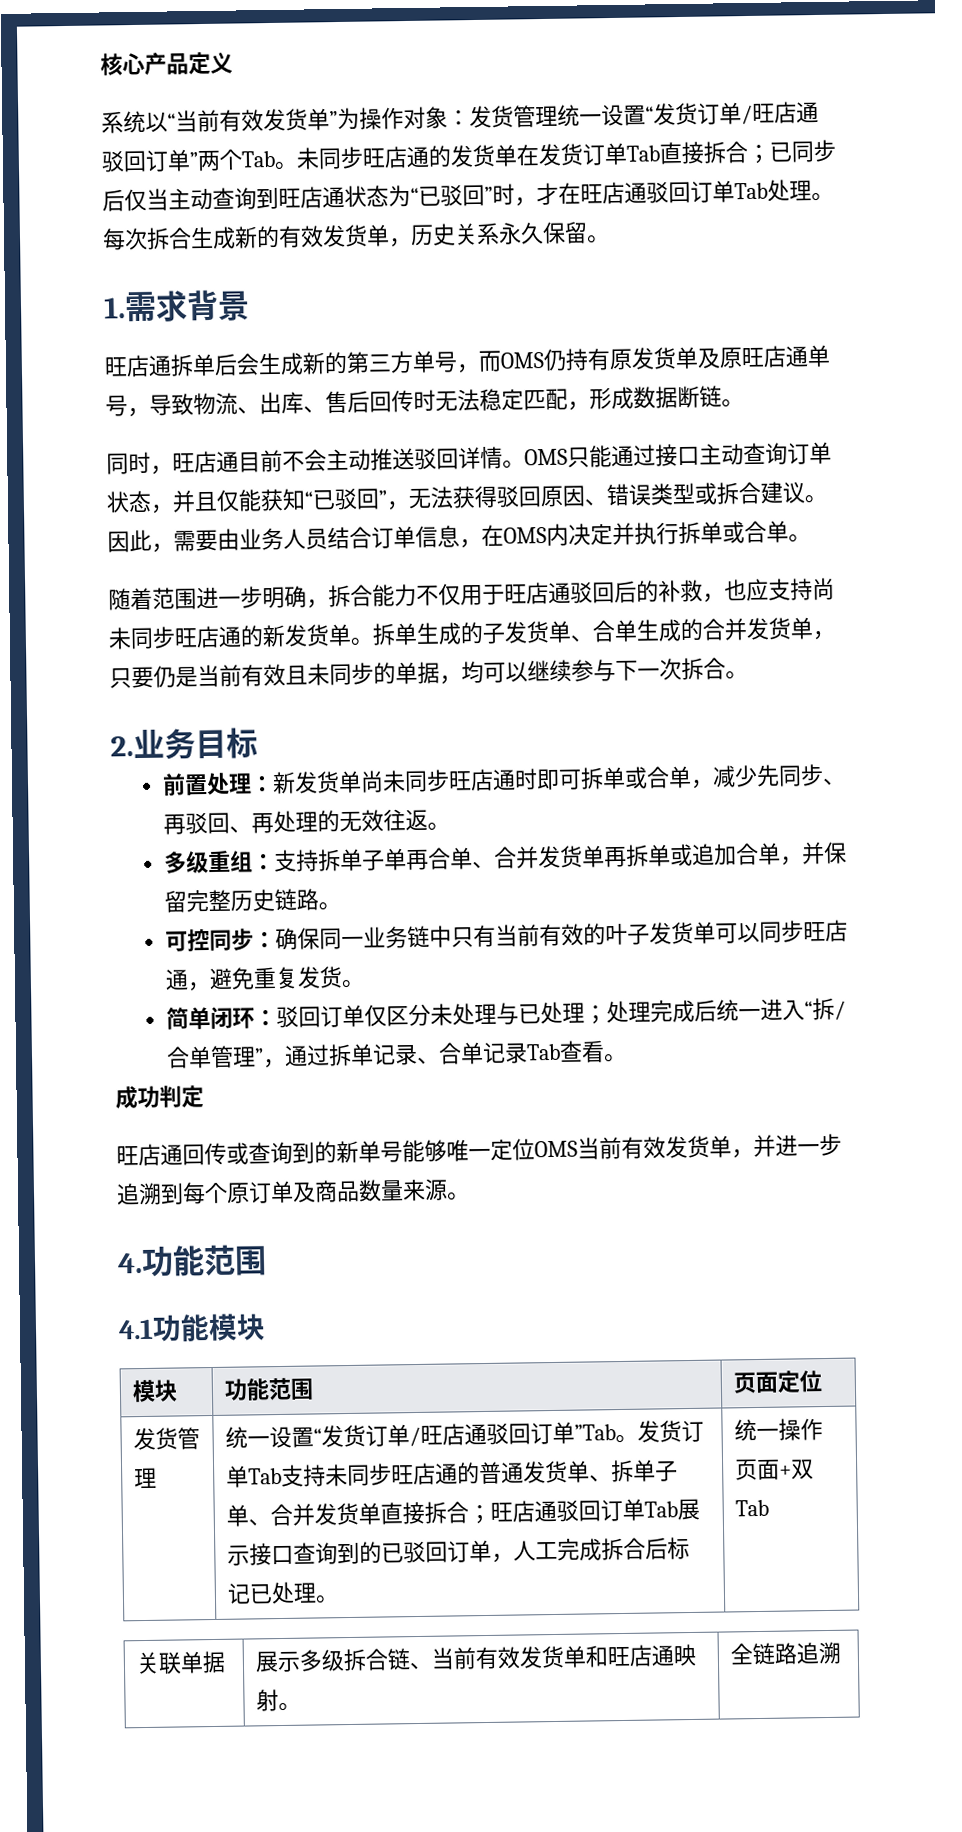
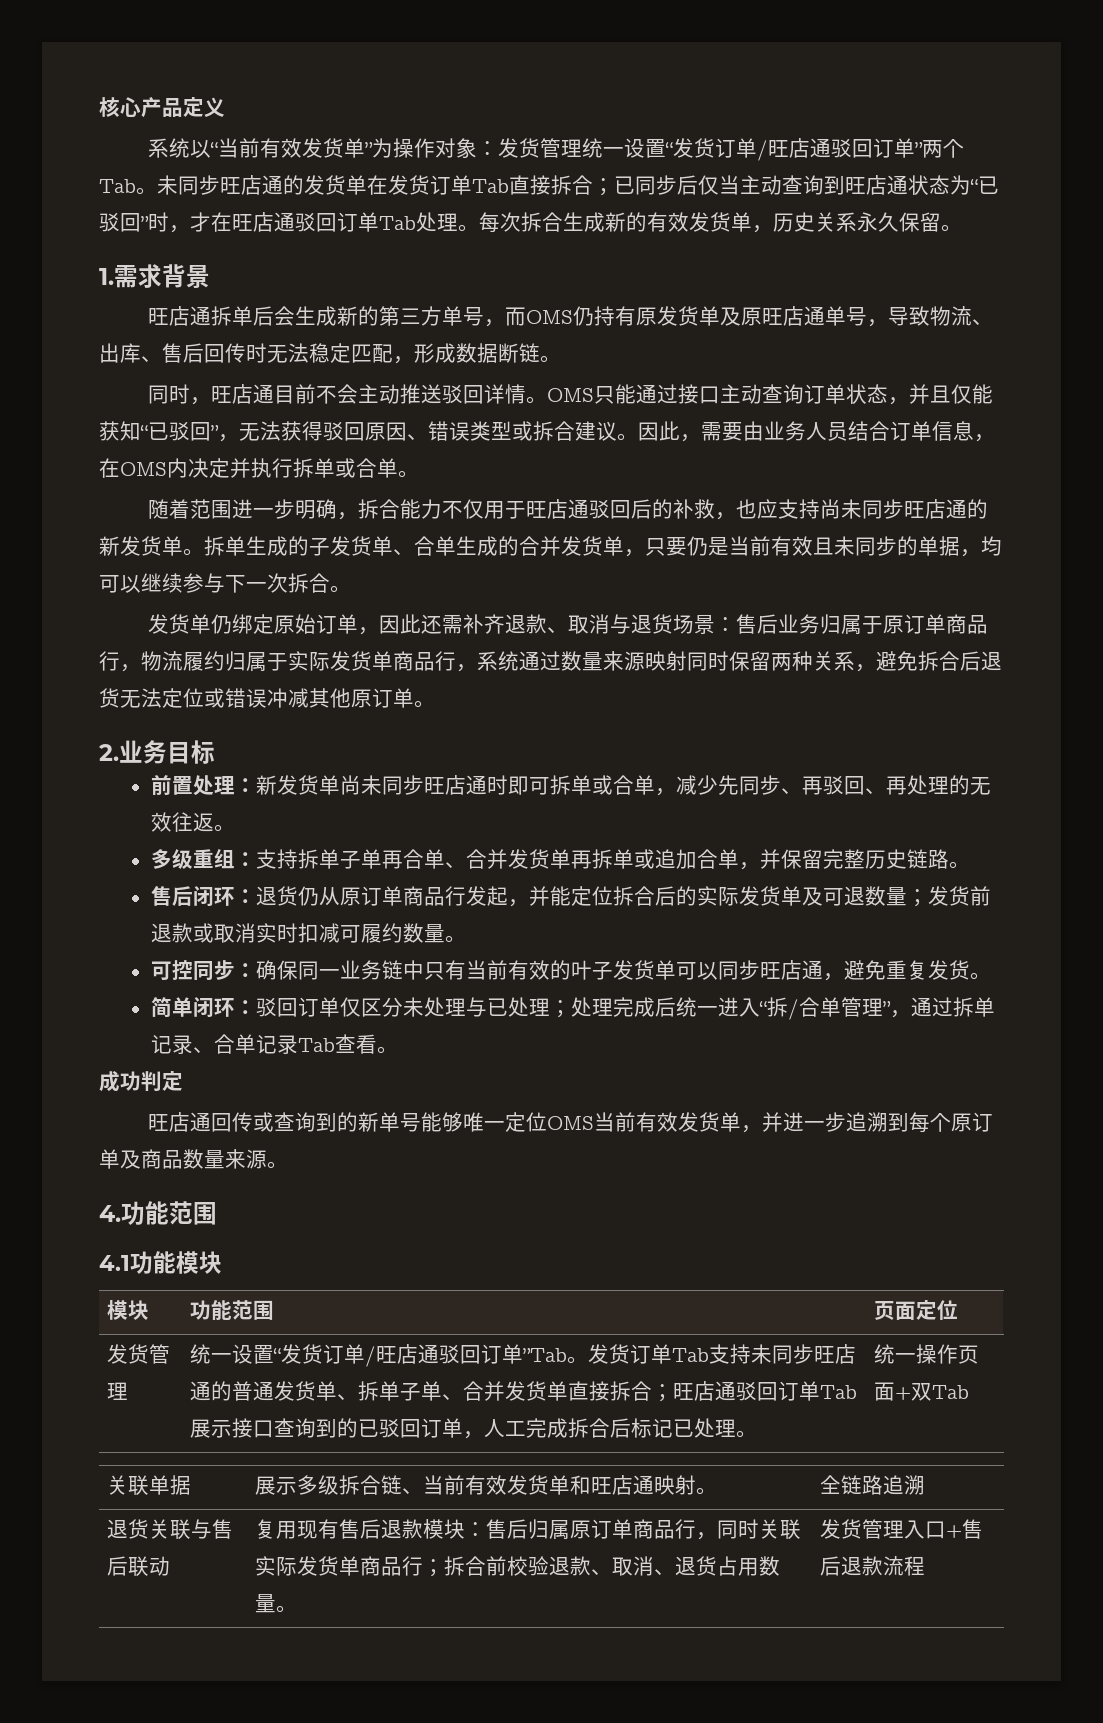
+ 发货单仍绑定原始订单，因此还需补齐退款、取消与退货场景：售后业务归属于原订单商品行，物流履约归属于实际发货单商品行，系统通过数量来源映射同时保留两种关系，避免拆合后退货无法定位或错误冲减其他原订单。
+ 售后闭环：退货仍从原订单商品行发起，并能定位拆合后的实际发货单及可退数量；发货前退款或取消实时扣减可履约数量。
+ 退货关联与售后联动 | 复用现有售后退款模块：售后归属原订单商品行，同时关联实际发货单商品行；拆合前校验退款、取消、退货占用数量。 | 发货管理入口+售后退款流程

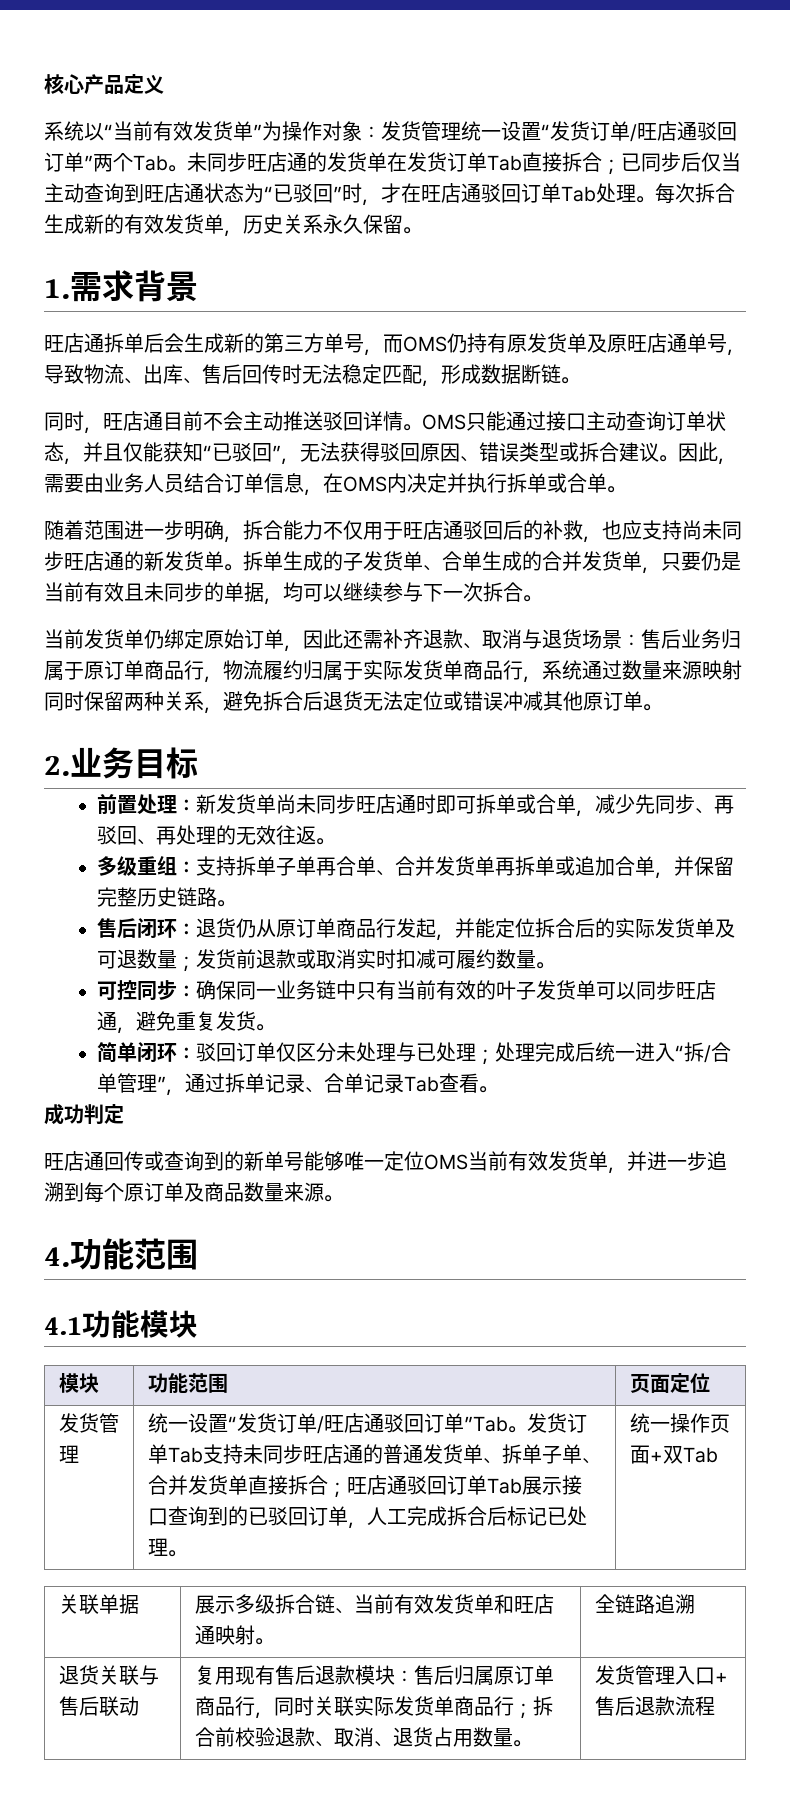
- 发货单仍绑定原始订单，因此还需补齐退款、取消与退货场景：售后业务归属于原订单商品行，物流履约归属于实际发货单商品行，系统通过数量来源映射同时保留两种关系，避免拆合后退货无法定位或错误冲减其他原订单。
+ 当前发货单仍绑定原始订单，因此还需补齐退款、取消与退货场景：售后业务归属于原订单商品行，物流履约归属于实际发货单商品行，系统通过数量来源映射同时保留两种关系，避免拆合后退货无法定位或错误冲减其他原订单。

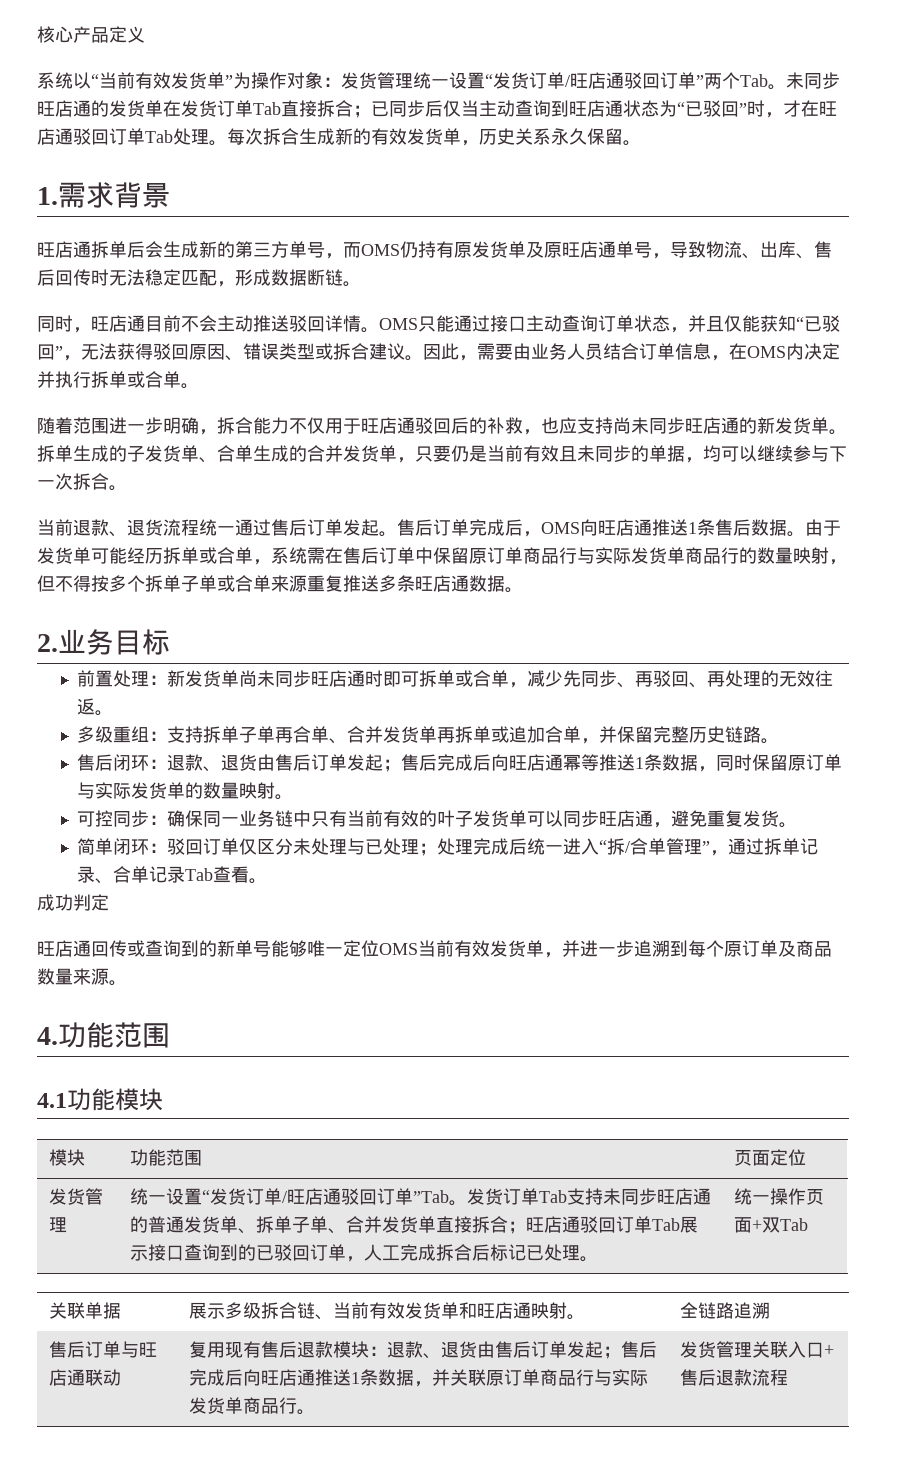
- 当前发货单仍绑定原始订单，因此还需补齐退款、取消与退货场景：售后业务归属于原订单商品行，物流履约归属于实际发货单商品行，系统通过数量来源映射同时保留两种关系，避免拆合后退货无法定位或错误冲减其他原订单。
+ 当前退款、退货流程统一通过售后订单发起。售后订单完成后，OMS向旺店通推送1条售后数据。由于发货单可能经历拆单或合单，系统需在售后订单中保留原订单商品行与实际发货单商品行的数量映射，但不得按多个拆单子单或合单来源重复推送多条旺店通数据。
- 售后闭环：退货仍从原订单商品行发起，并能定位拆合后的实际发货单及可退数量；发货前退款或取消实时扣减可履约数量。
+ 售后闭环：退款、退货由售后订单发起；售后完成后向旺店通幂等推送1条数据，同时保留原订单与实际发货单的数量映射。
- 退货关联与售后联动
+ 售后订单与旺店通联动
- 复用现有售后退款模块：售后归属原订单商品行，同时关联实际发货单商品行；拆合前校验退款、取消、退货占用数量。
+ 复用现有售后退款模块：退款、退货由售后订单发起；售后完成后向旺店通推送1条数据，并关联原订单商品行与实际发货单商品行。
- 发货管理入口+售后退款流程
+ 发货管理关联入口+售后退款流程

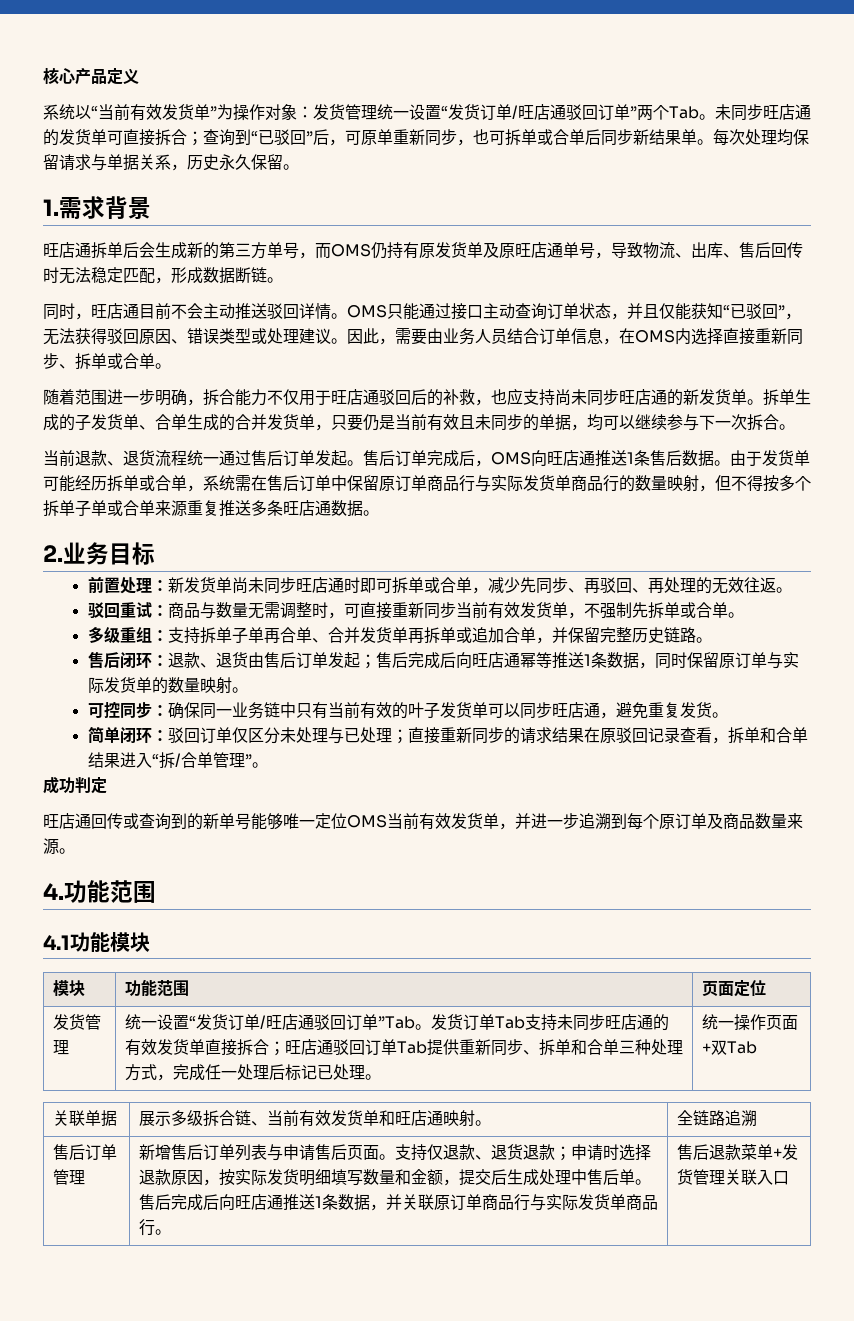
- 未同步旺店通的发货单在发货订单Tab直接拆合；已同步后仅当主动查询到旺店通状态为“已驳回”时，才在旺店通驳回订单Tab处理。每次拆合生成新的有效发货单，历史关系永久保留。
+ 未同步旺店通的发货单可直接拆合；查询到“已驳回”后，可原单重新同步，也可拆单或合单后同步新结果单。每次处理均保留请求与单据关系，历史永久保留。
- OMS只能通过接口主动查询订单状态，并且仅能获知“已驳回”，无法获得驳回原因、错误类型或拆合建议。
+ OMS只能通过接口主动查询订单状态，并且仅能获知“已驳回”，无法获得驳回原因、错误类型或处理建议。
- 因此，需要由业务人员结合订单信息，在OMS内决定并执行拆单或合单。
+ 因此，需要由业务人员结合订单信息，在OMS内选择直接重新同步、拆单或合单。
+ 驳回重试：商品与数量无需调整时，可直接重新同步当前有效发货单，不强制先拆单或合单。
- 简单闭环：驳回订单仅区分未处理与已处理；处理完成后统一进入“拆/合单管理”，通过拆单记录、合单记录Tab查看。
+ 简单闭环：驳回订单仅区分未处理与已处理；直接重新同步的请求结果在原驳回记录查看，拆单和合单结果进入“拆/合单管理”。
- 发货订单Tab支持未同步旺店通的普通发货单、拆单子单、合并发货单直接拆合；旺店通驳回订单Tab展示接口查询到的已驳回订单，人工完成拆合后标记已处理。
+ 发货订单Tab支持未同步旺店通的有效发货单直接拆合；旺店通驳回订单Tab提供重新同步、拆单和合单三种处理方式，完成任一处理后标记已处理。
- 售后订单与旺店通联动 | 复用现有售后退款模块：退款、退货由售后订单发起；售后完成后向旺店通推送1条数据，并关联原订单商品行与实际发货单商品行。
+ 售后订单管理 | 新增售后订单列表与申请售后页面。支持仅退款、退货退款；申请时选择退款原因，按实际发货明细填写数量和金额，提交后生成处理中售后单。售后完成后向旺店通推送1条数据，并关联原订单商品行与实际发货单商品行。
- 发货管理关联入口+售后退款流程
+ 售后退款菜单+发货管理关联入口

